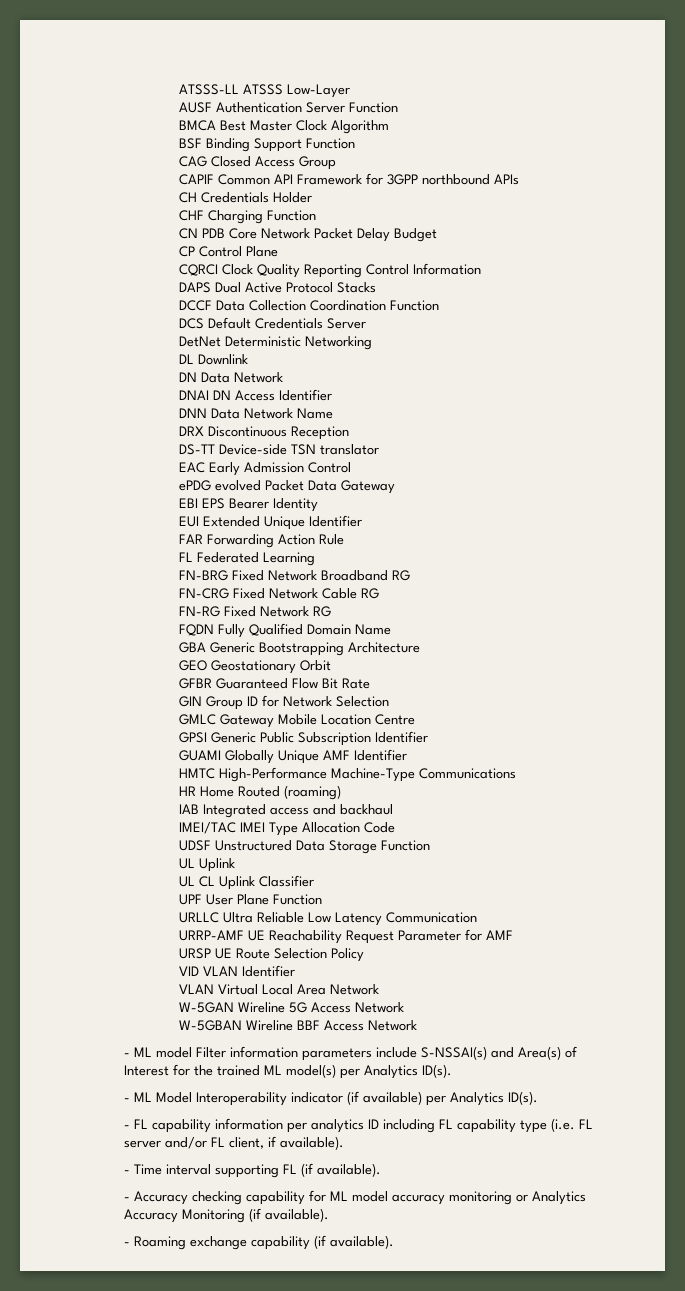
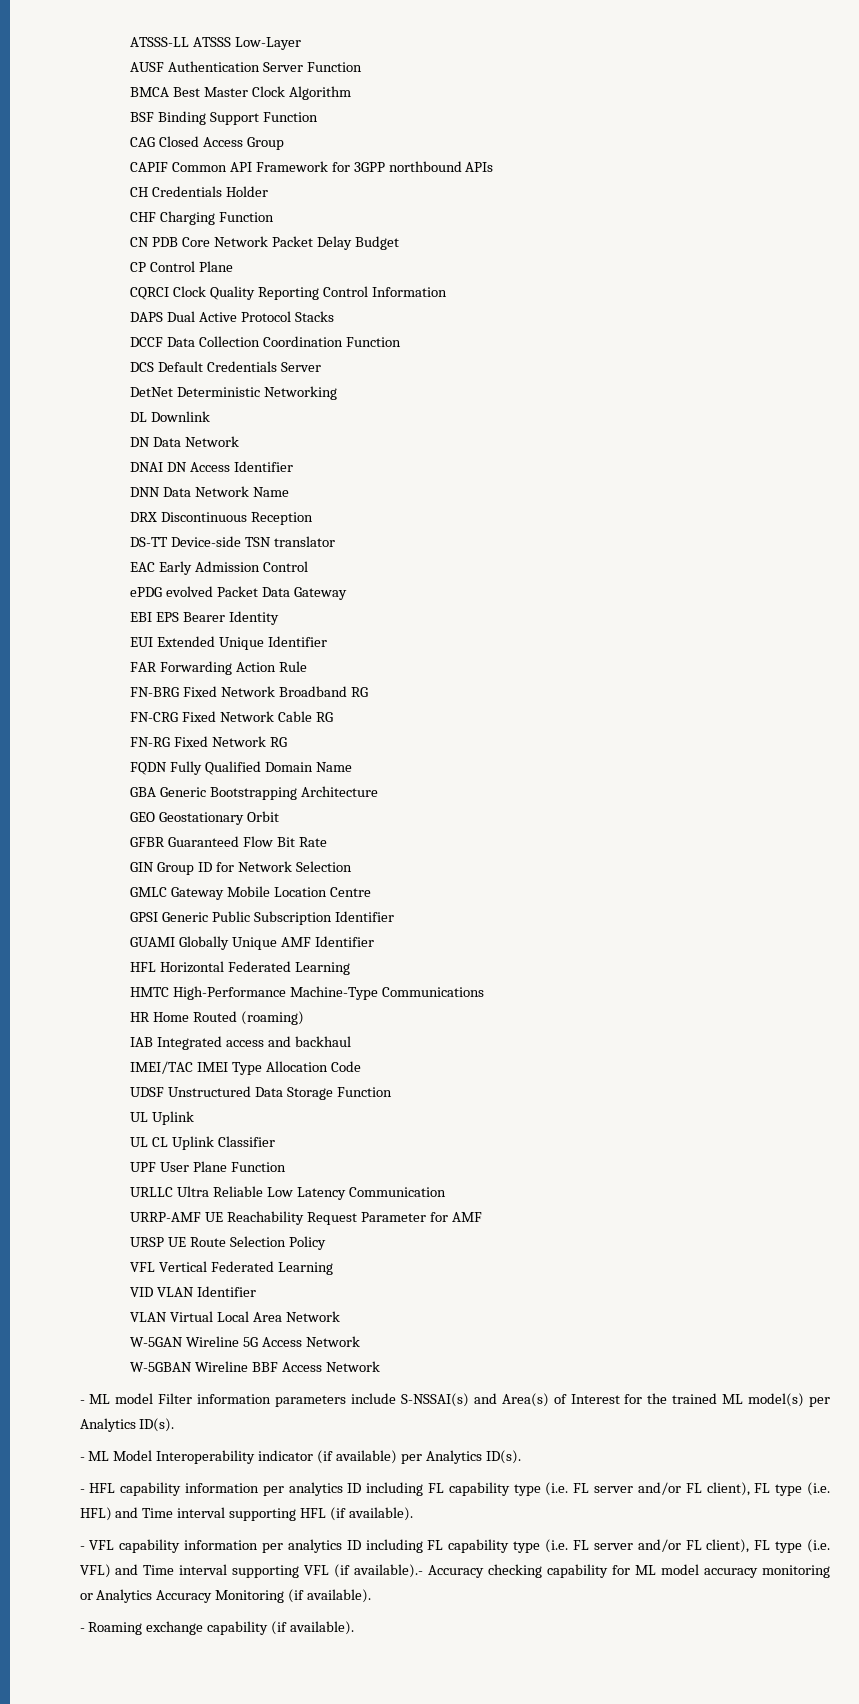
- FL Federated Learning
+ HFL Horizontal Federated Learning
+ VFL Vertical Federated Learning
- - FL capability information per analytics ID including FL capability type (i.e. FL server and/or FL client, if available).
- - Time interval supporting FL (if available).
- - Accuracy checking capability for ML model accuracy monitoring or Analytics Accuracy Monitoring (if available).
+ - HFL capability information per analytics ID including FL capability type (i.e. FL server and/or FL client), FL type (i.e. HFL) and Time interval supporting HFL (if available).
+ - VFL capability information per analytics ID including FL capability type (i.e. FL server and/or FL client), FL type (i.e. VFL) and Time interval supporting VFL (if available).- Accuracy checking capability for ML model accuracy monitoring or Analytics Accuracy Monitoring (if available).

